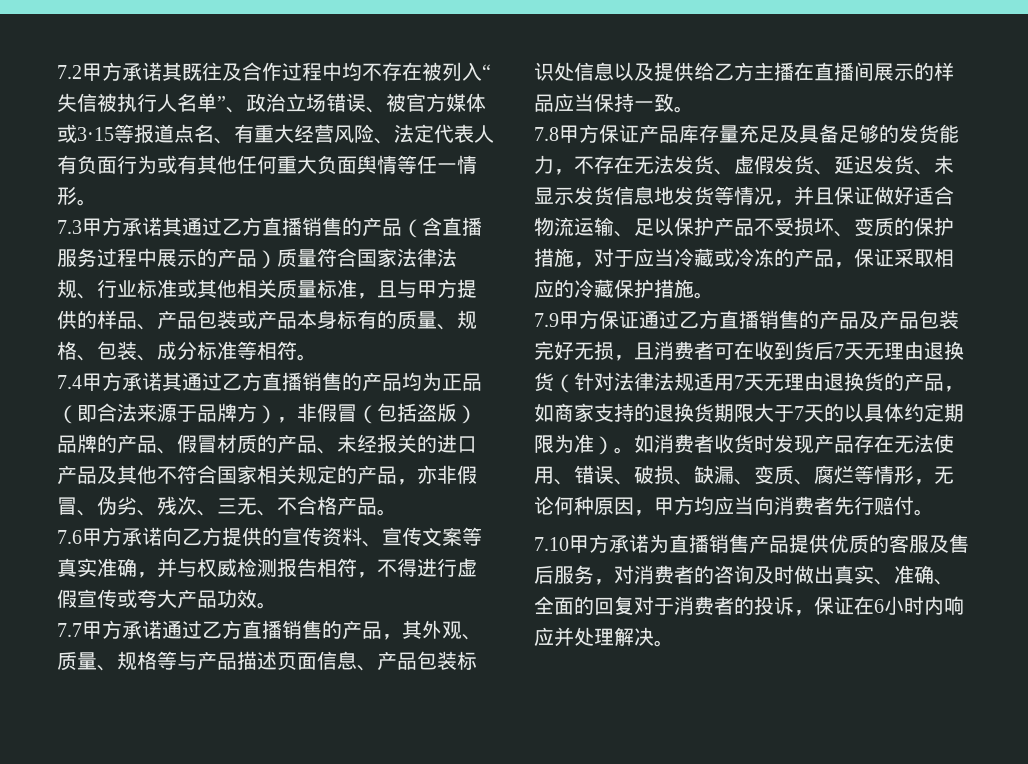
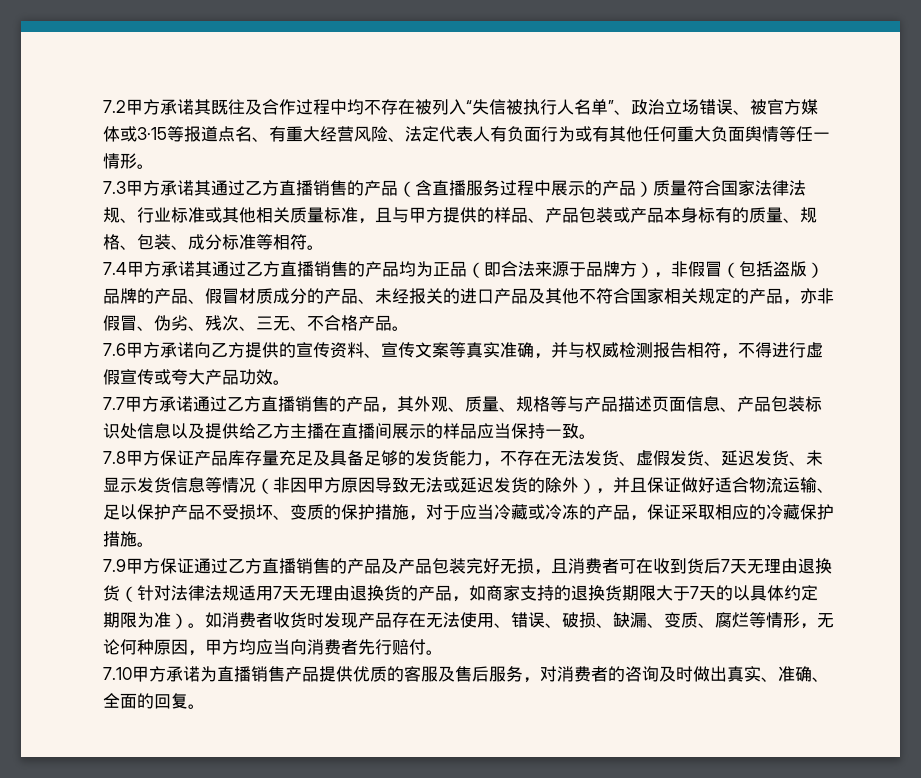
- 7.4甲方承诺其通过乙方直播销售的产品均为正品（即合法来源于品牌方），非假冒（包括盗版）品牌的产品、假冒材质的产品、未经报关的进口产品及其他不符合国家相关规定的产品，亦非假冒、伪劣、残次、三无、不合格产品。
+ 7.4甲方承诺其通过乙方直播销售的产品均为正品（即合法来源于品牌方），非假冒（包括盗版）品牌的产品、假冒材质成分的产品、未经报关的进口产品及其他不符合国家相关规定的产品，亦非假冒、伪劣、残次、三无、不合格产品。
- 7.8甲方保证产品库存量充足及具备足够的发货能力，不存在无法发货、虚假发货、延迟发货、未显示发货信息地发货等情况，并且保证做好适合物流运输、足以保护产品不受损坏、变质的保护措施，对于应当冷藏或冷冻的产品，保证采取相应的冷藏保护措施。
+ 7.8甲方保证产品库存量充足及具备足够的发货能力，不存在无法发货、虚假发货、延迟发货、未显示发货信息等情况（非因甲方原因导致无法或延迟发货的除外），并且保证做好适合物流运输、足以保护产品不受损坏、变质的保护措施，对于应当冷藏或冷冻的产品，保证采取相应的冷藏保护措施。
- 7.10甲方承诺为直播销售产品提供优质的客服及售后服务，对消费者的咨询及时做出真实、准确、全面的回复对于消费者的投诉，保证在6小时内响应并处理解决。
+ 7.10甲方承诺为直播销售产品提供优质的客服及售后服务，对消费者的咨询及时做出真实、准确、全面的回复。

